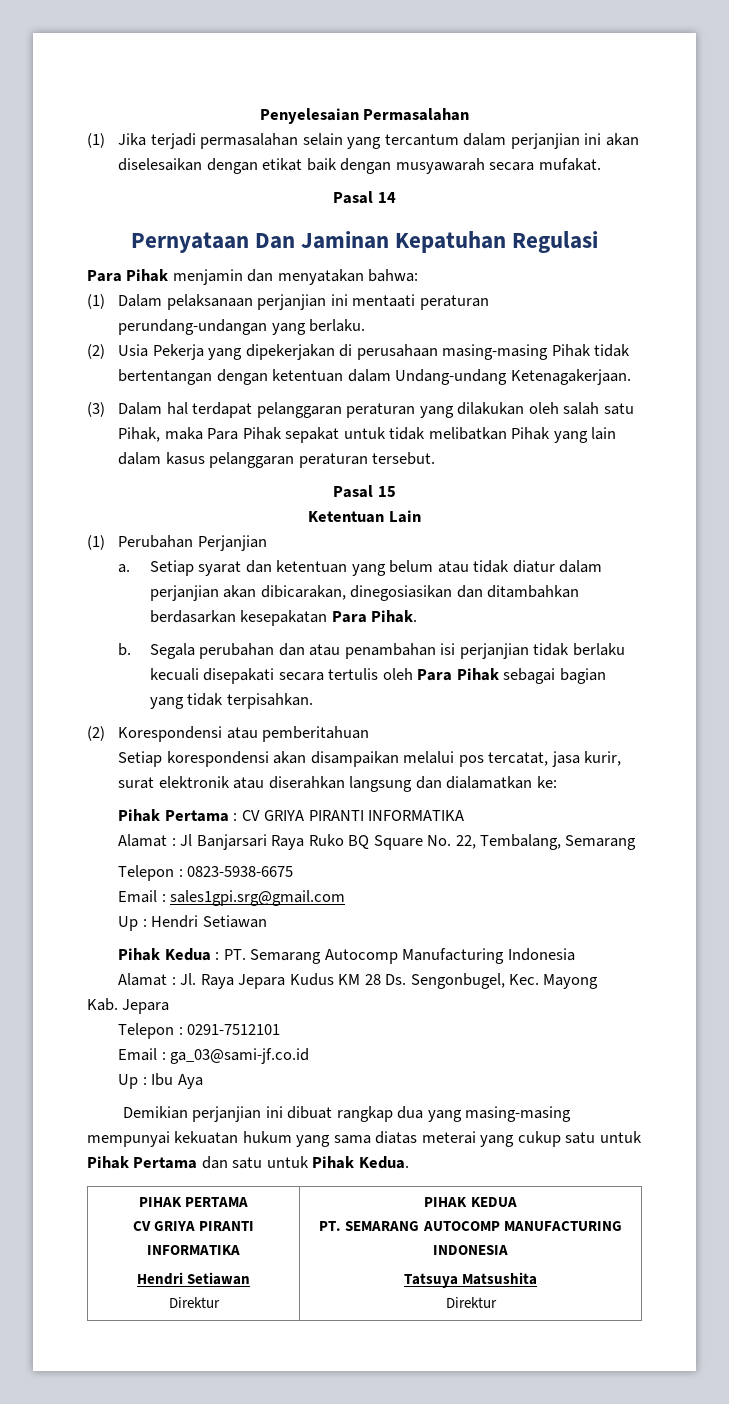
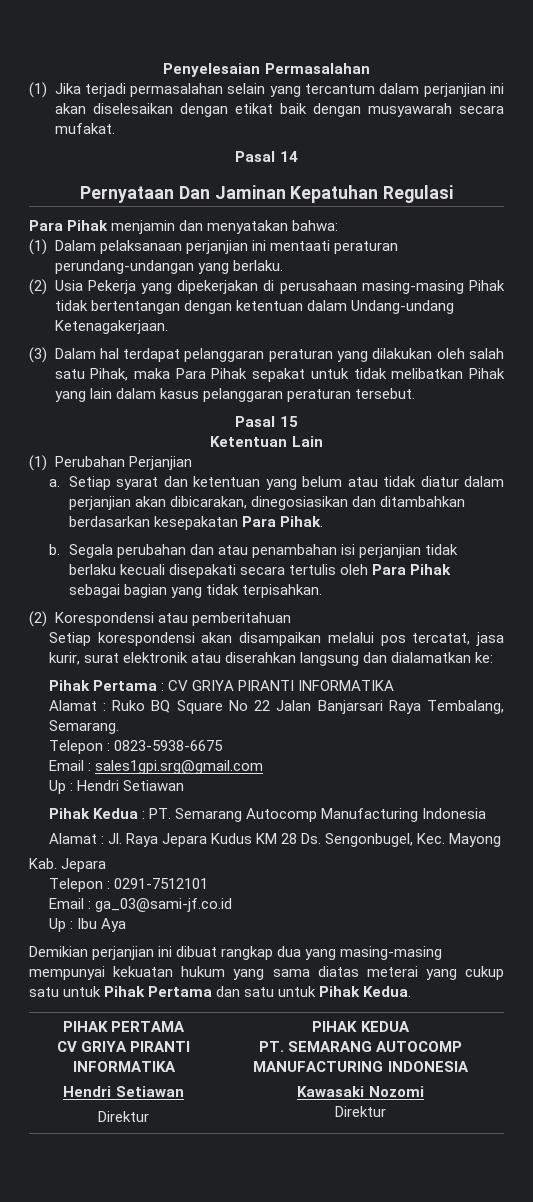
- Alamat : Jl Banjarsari Raya Ruko BQ Square No. 22, Tembalang, Semarang
+ Alamat : Ruko BQ Square No 22 Jalan Banjarsari Raya Tembalang, Semarang.
  PIHAK PERTAMA
  CV GRIYA PIRANTI INFORMATIKA
  Hendri Setiawan
  Direktur | PIHAK KEDUA
  PT. SEMARANG AUTOCOMP MANUFACTURING INDONESIA
- Tatsuya Matsushita
+ Kawasaki Nozomi

